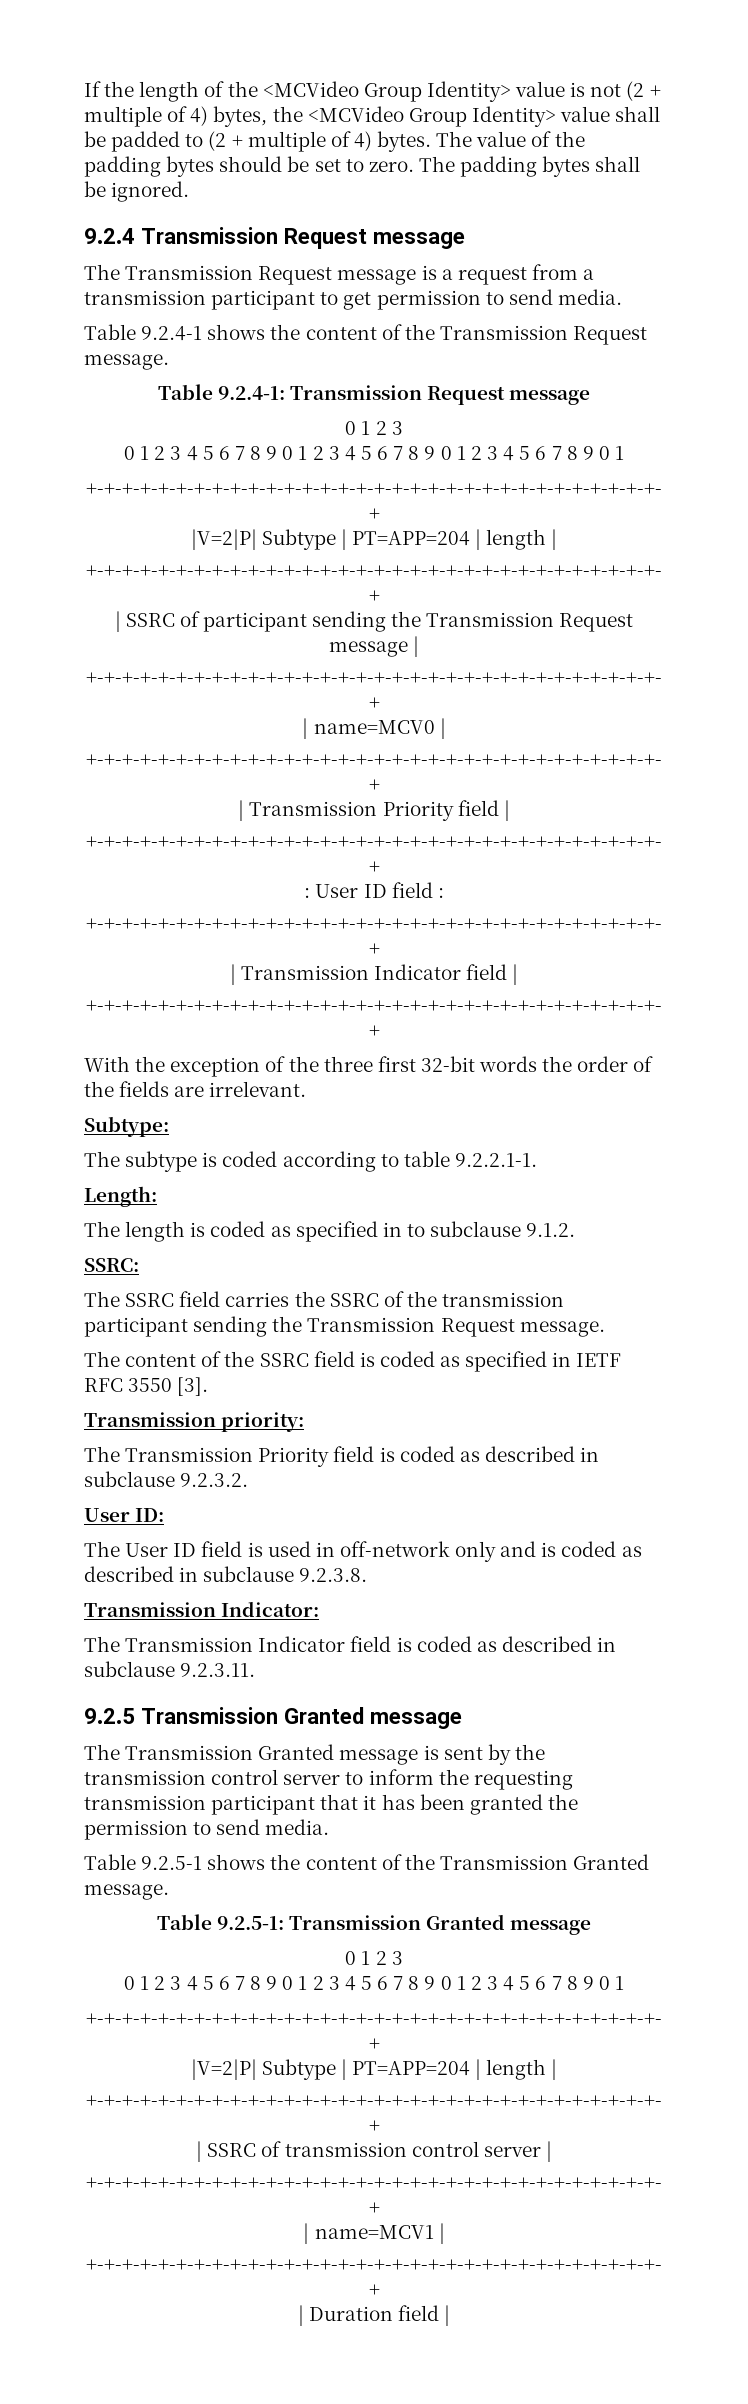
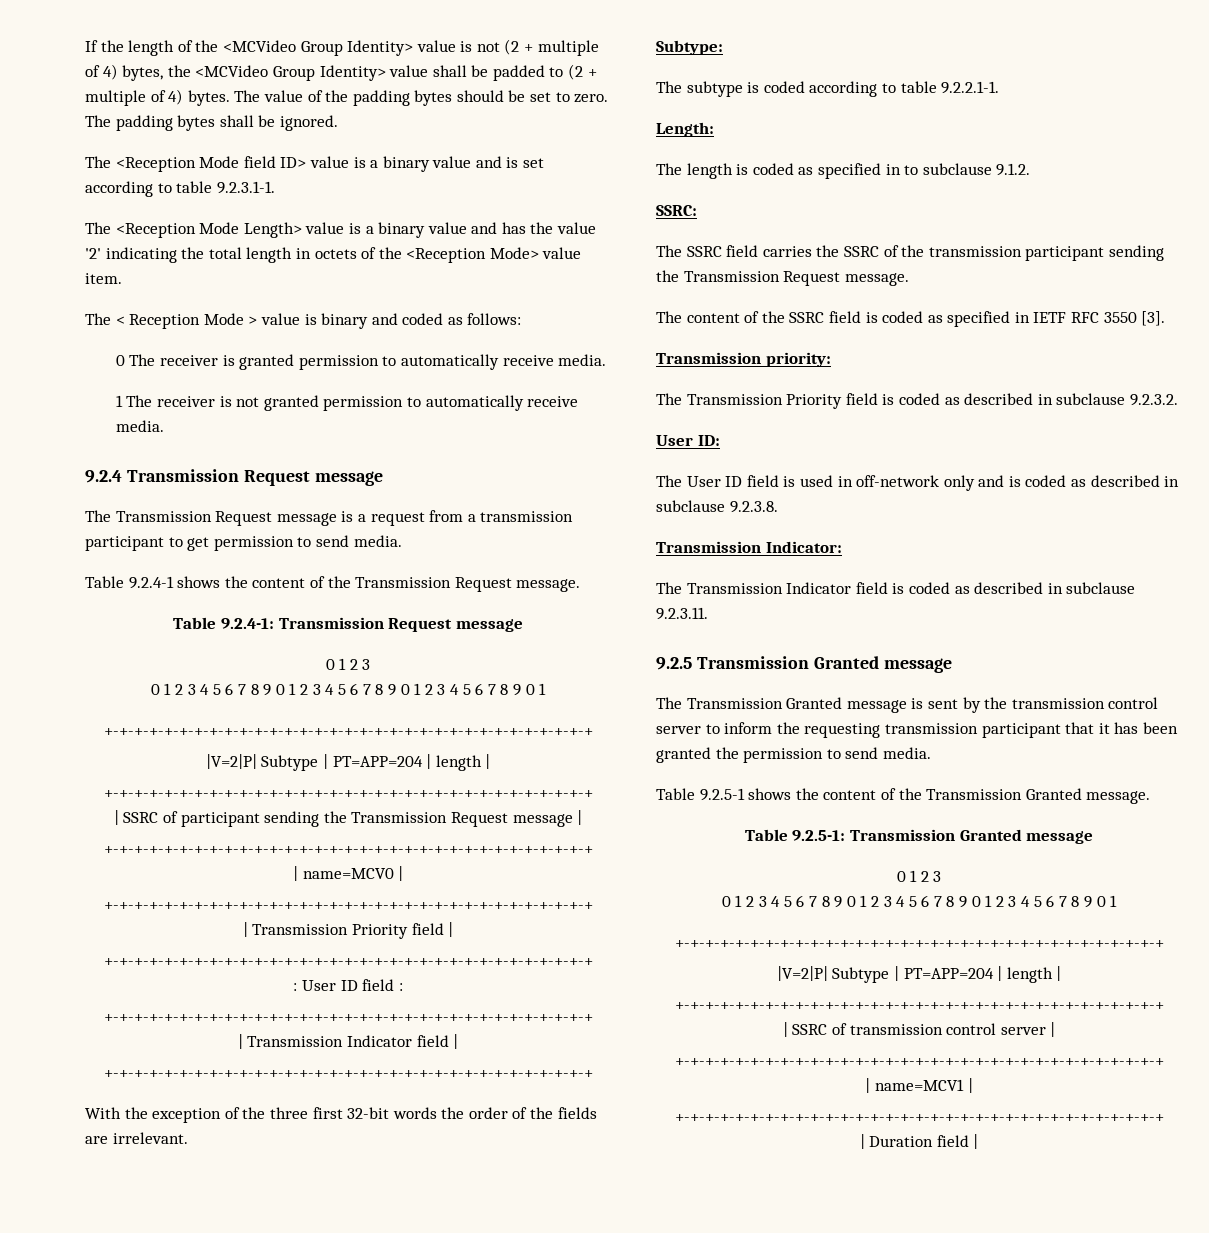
+ The <Reception Mode field ID> value is a binary value and is set according to table 9.2.3.1-1.
+ The <Reception Mode Length> value is a binary value and has the value '2' indicating the total length in octets of the <Reception Mode> value item.
+ The < Reception Mode > value is binary and coded as follows:
+ 0 The receiver is granted permission to automatically receive media.
+ 1 The receiver is not granted permission to automatically receive media.

